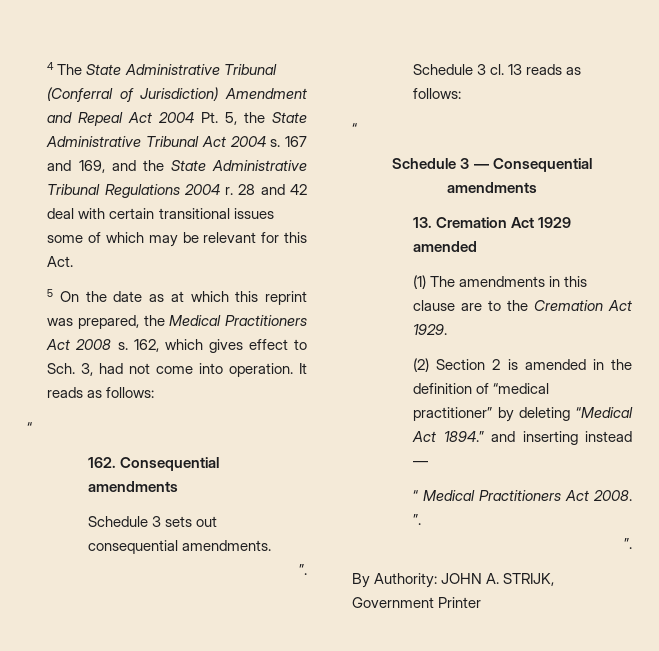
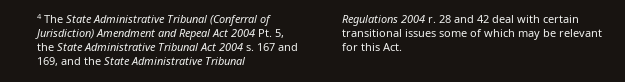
- 5 On the date as at which this reprint was prepared, the Medical Practitioners Act 2008 s. 162, which gives effect to Sch. 3, had not come into operation. It reads as follows:
- “
- 162. Consequential amendments
- Schedule 3 sets out consequential amendments.
- ”.
- Schedule 3 cl. 13 reads as follows:
- “
- Schedule 3 — Consequential amendments
- 13. Cremation Act 1929 amended
- (1) The amendments in this clause are to the Cremation Act 1929.
- (2) Section 2 is amended in the definition of “medical practitioner” by deleting “Medical Act 1894.” and inserting instead —
- “ Medical Practitioners Act 2008. ”.
- ”.
- By Authority: JOHN A. STRIJK, Government Printer

